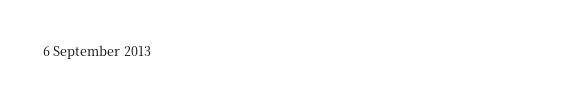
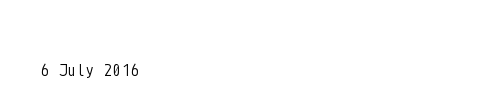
- 6 September 2013
+ 6 July 2016

